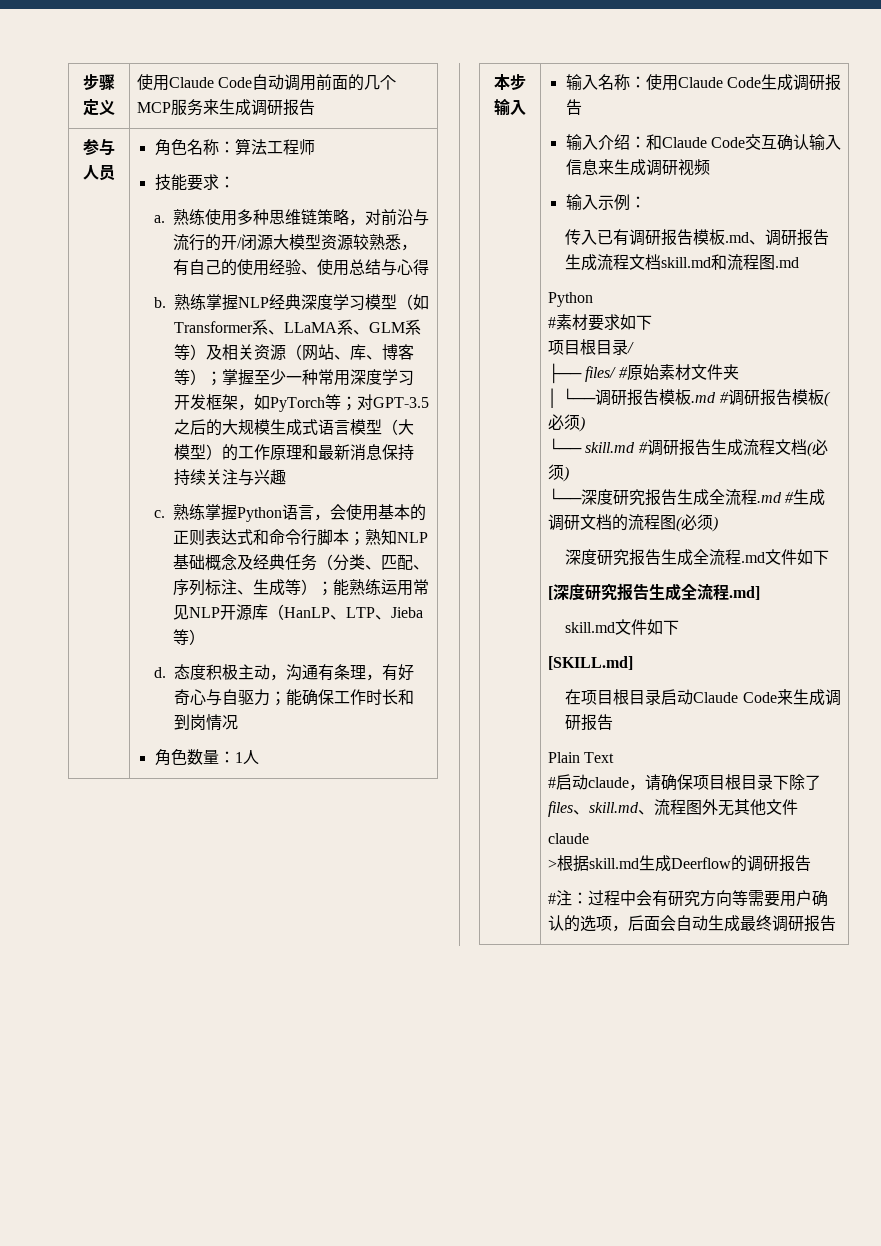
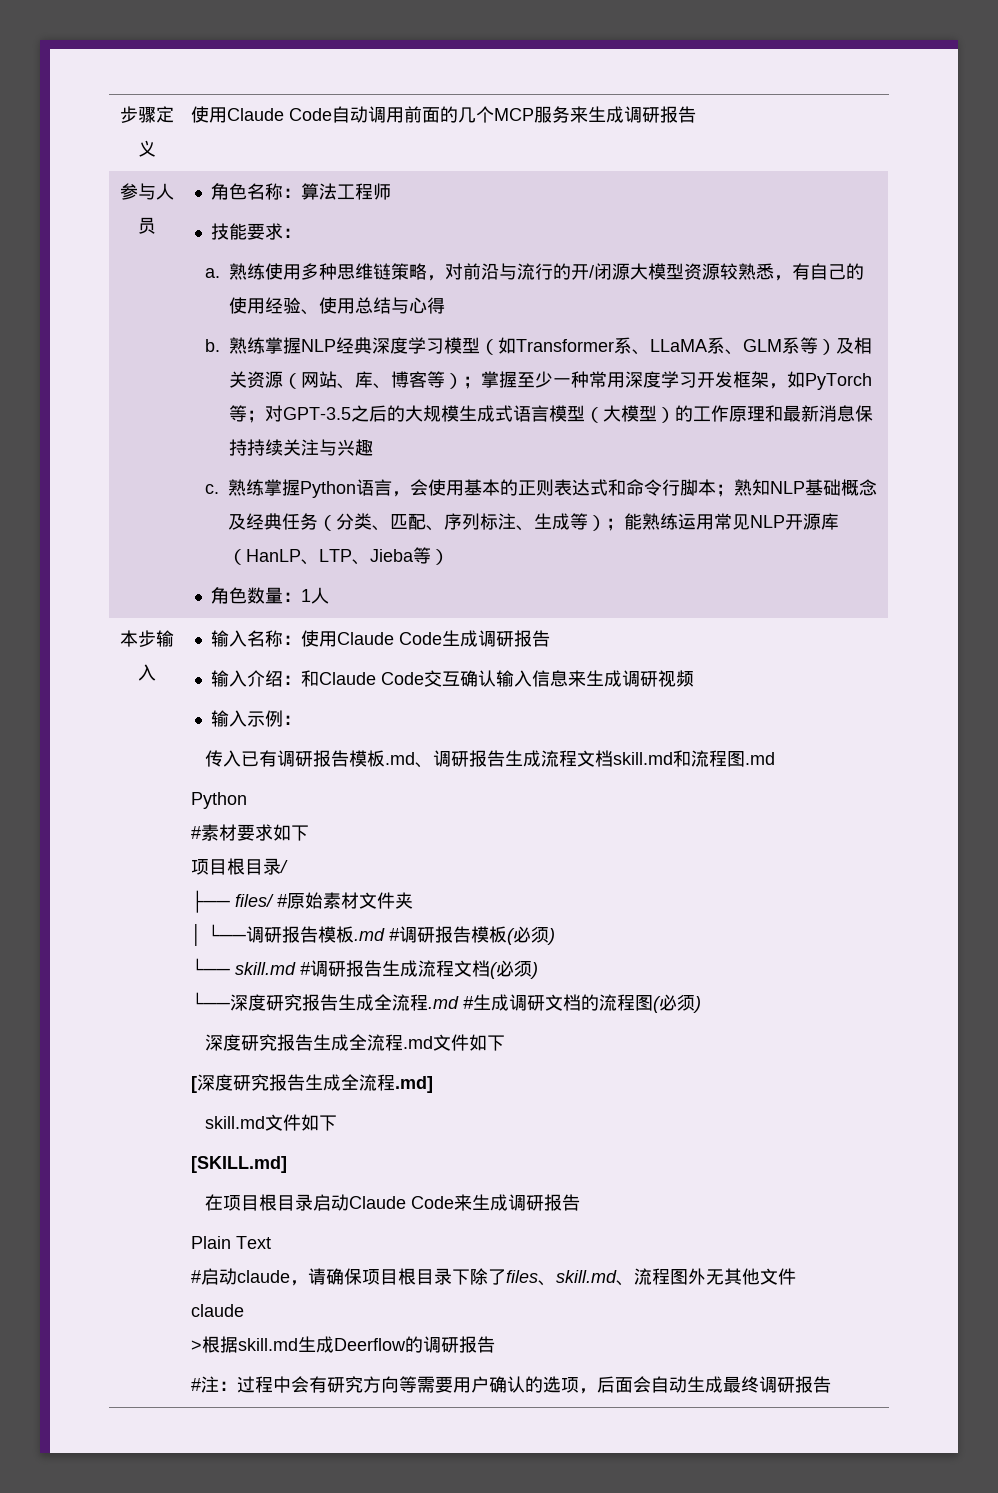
- d.态度积极主动，沟通有条理，有好奇心与自驱力；能确保工作时长和到岗情况

